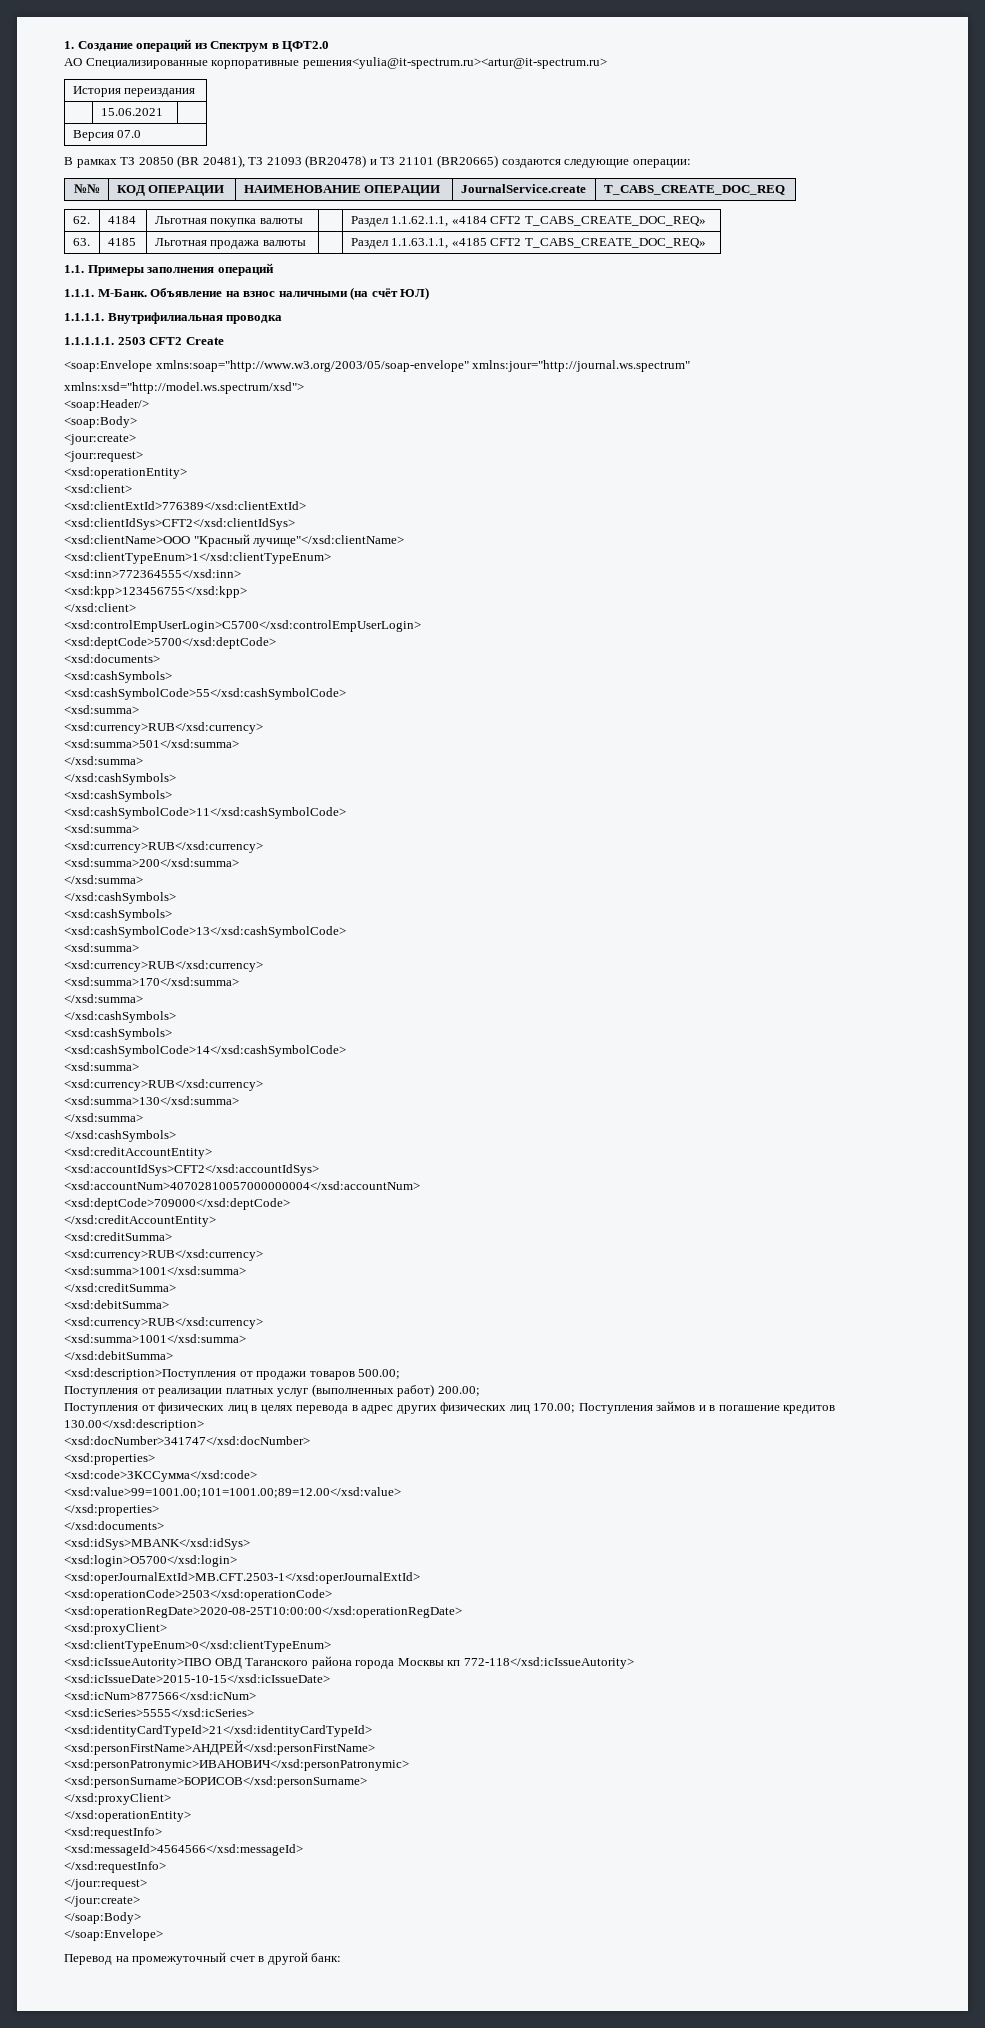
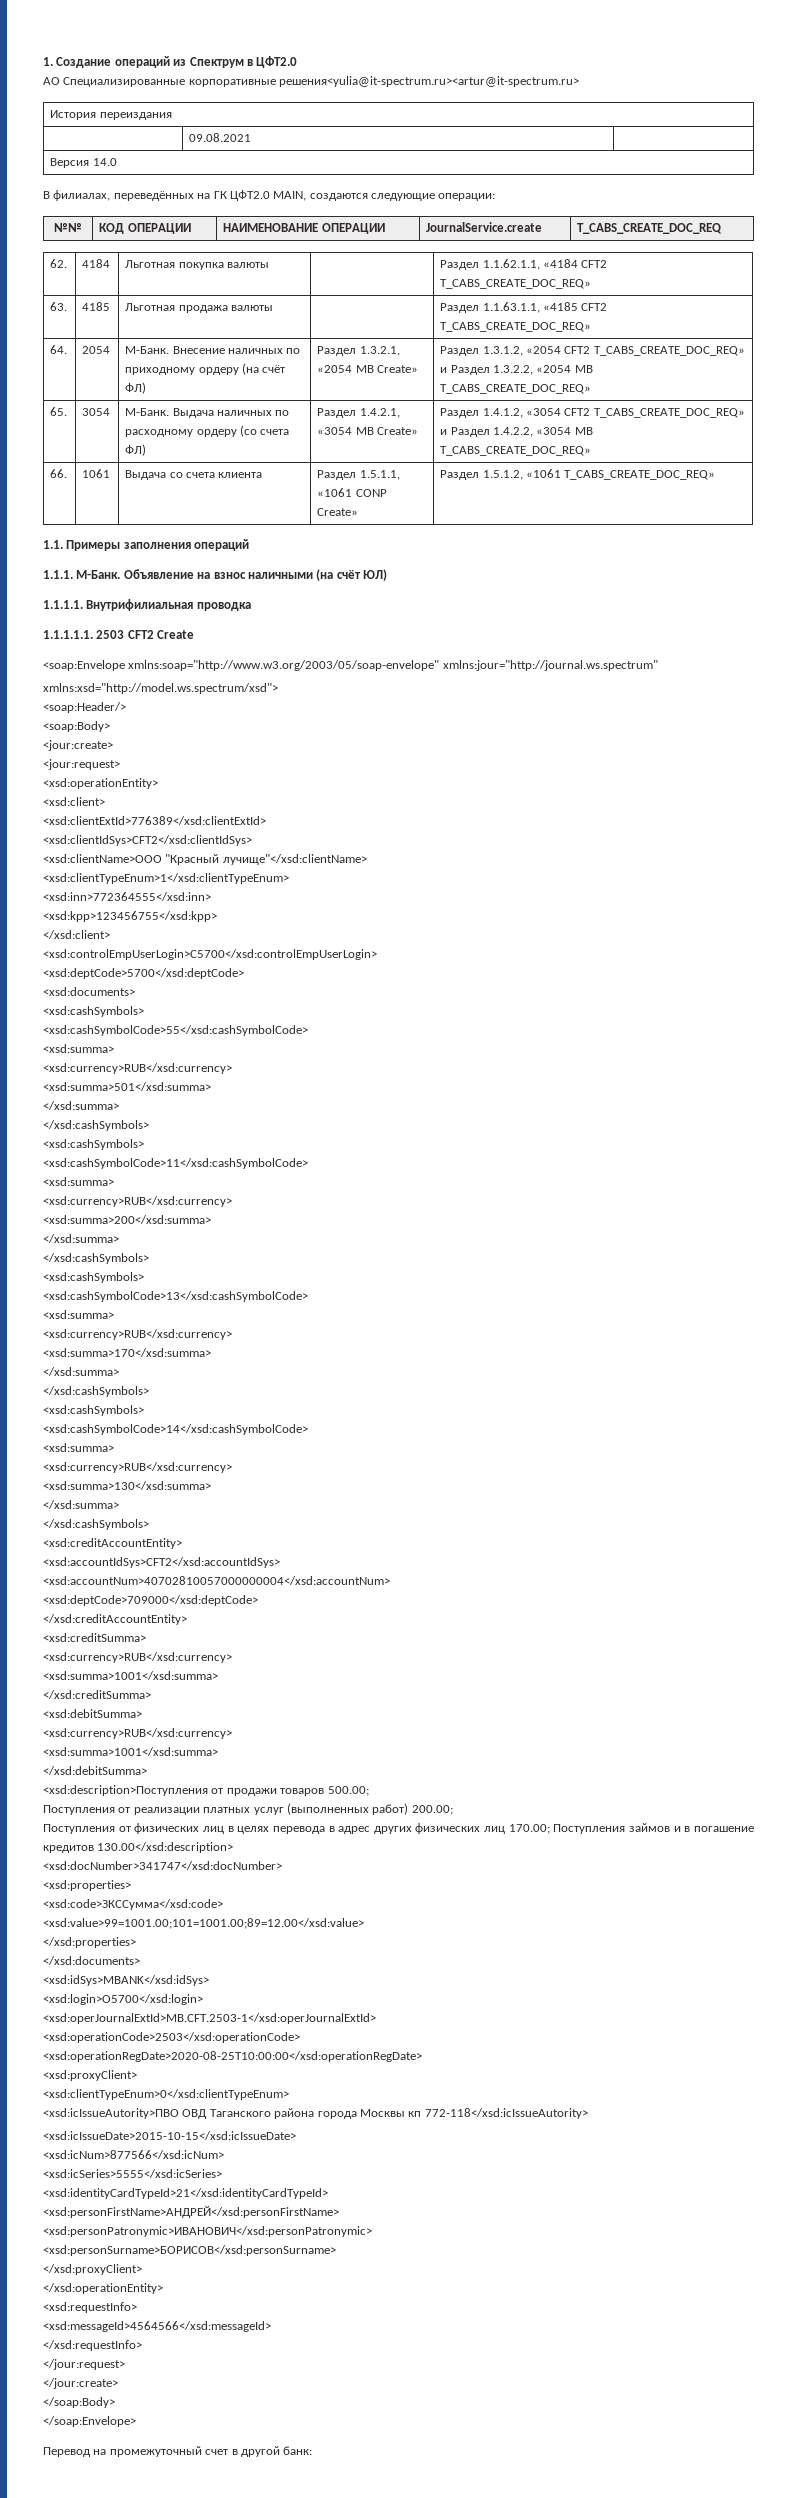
- | 15.06.2021 |
+ | 09.08.2021 |
- Версия 07.0
+ Версия 14.0
- В рамках ТЗ 20850 (BR 20481), ТЗ 21093 (BR20478) и ТЗ 21101 (BR20665) создаются следующие операции:
+ В филиалах, переведённых на ГК ЦФТ2.0 MAIN, создаются следующие операции:
+ 64. | 2054 | М-Банк. Внесение наличных по приходному ордеру (на счёт ФЛ) | Раздел 1.3.2.1, «2054 MB Create» | Раздел 1.3.1.2, «2054 CFT2 T_CABS_CREATE_DOC_REQ» и Раздел 1.3.2.2, «2054 MB T_CABS_CREATE_DOC_REQ»
+ 65. | 3054 | М-Банк. Выдача наличных по расходному ордеру (со счета ФЛ) | Раздел 1.4.2.1, «3054 MB Create» | Раздел 1.4.1.2, «3054 CFT2 T_CABS_CREATE_DOC_REQ» и Раздел 1.4.2.2, «3054 MB T_CABS_CREATE_DOC_REQ»
+ 66. | 1061 | Выдача со счета клиента | Раздел 1.5.1.1, «1061 CONP Create» | Раздел 1.5.1.2, «1061 T_CABS_CREATE_DOC_REQ»

